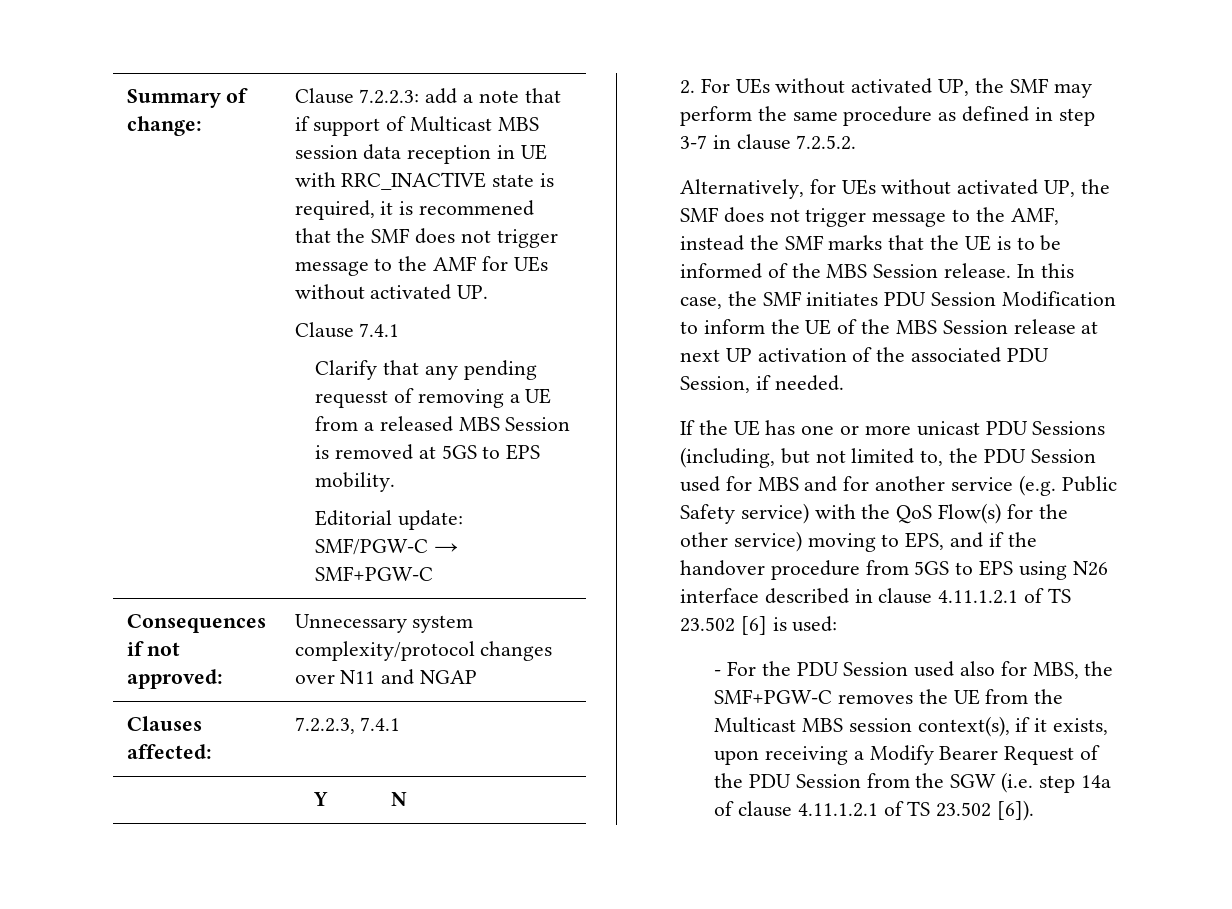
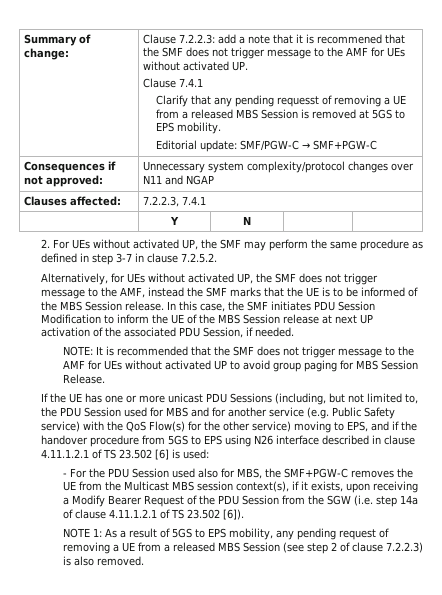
- Clause 7.2.2.3: add a note that if support of Multicast MBS session data reception in UE with RRC_INACTIVE state is required, it is recommened that the SMF does not trigger message to the AMF for UEs without activated UP.
+ Clause 7.2.2.3: add a note that it is recommened that the SMF does not trigger message to the AMF for UEs without activated UP.
+ NOTE: It is recommended that the SMF does not trigger message to the AMF for UEs without activated UP to avoid group paging for MBS Session Release.
+ NOTE 1: As a result of 5GS to EPS mobility, any pending request of removing a UE from a released MBS Session (see step 2 of clause 7.2.2.3) is also removed.

